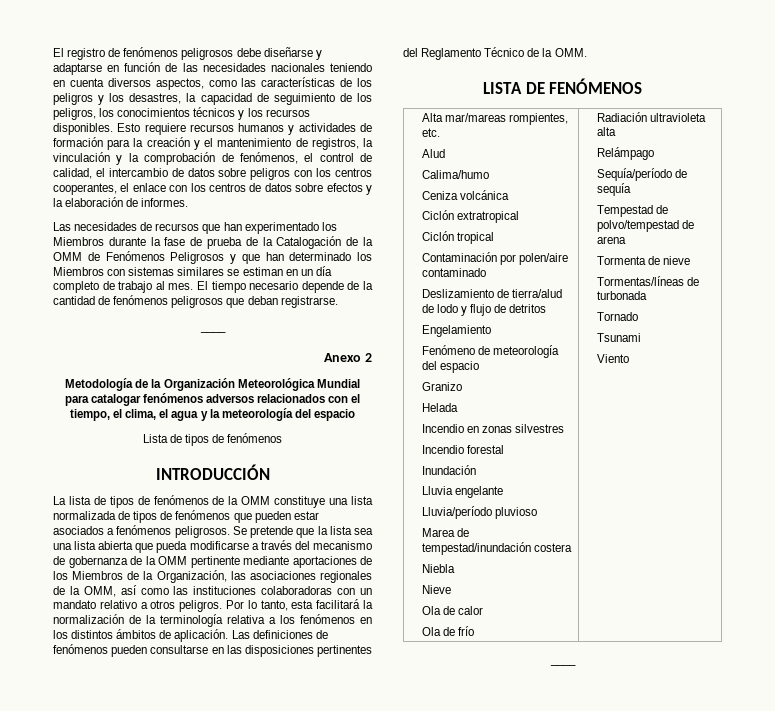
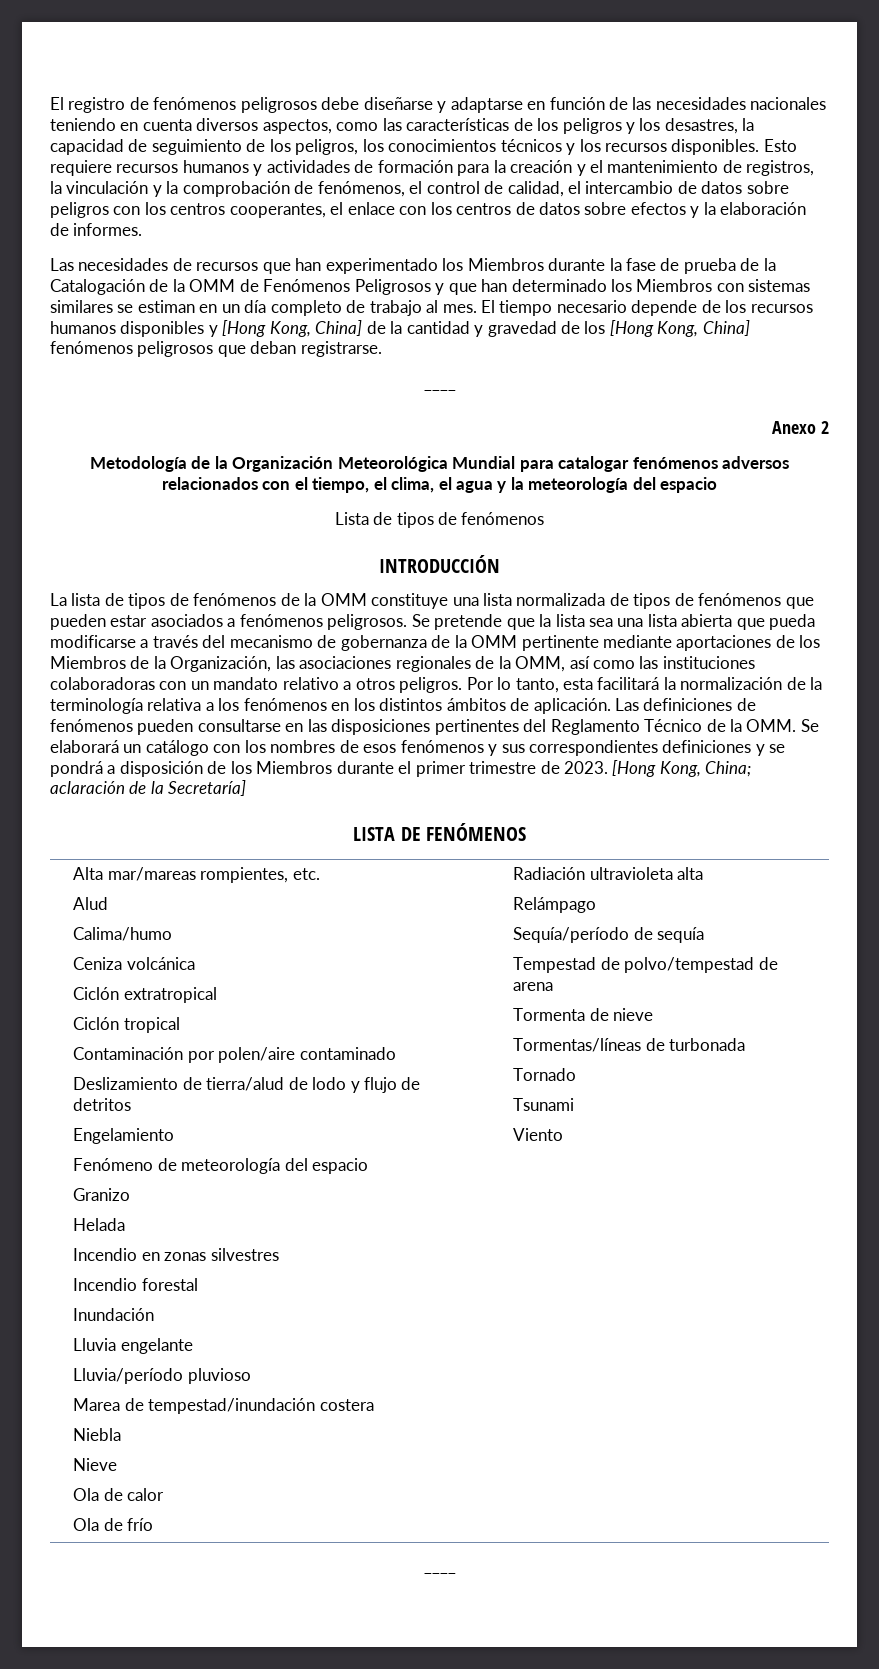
- El tiempo necesario depende de la cantidad de fenómenos peligrosos que deban registrarse.
+ El tiempo necesario depende de los recursos humanos disponibles y [Hong Kong, China] de la cantidad y gravedad de los [Hong Kong, China] fenómenos peligrosos que deban registrarse.
- Las definiciones de fenómenos pueden consultarse en las disposiciones pertinentes del Reglamento Técnico de la OMM.
+ Las definiciones de fenómenos pueden consultarse en las disposiciones pertinentes del Reglamento Técnico de la OMM. Se elaborará un catálogo con los nombres de esos fenómenos y sus correspondientes definiciones y se pondrá a disposición de los Miembros durante el primer trimestre de 2023. [Hong Kong, China; aclaración de la Secretaría]

